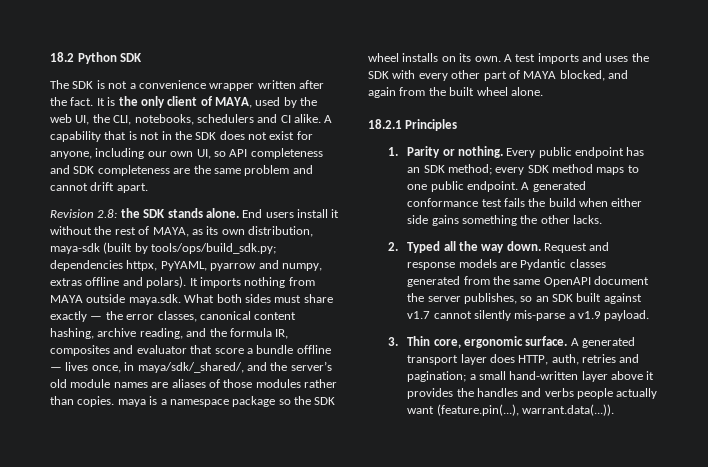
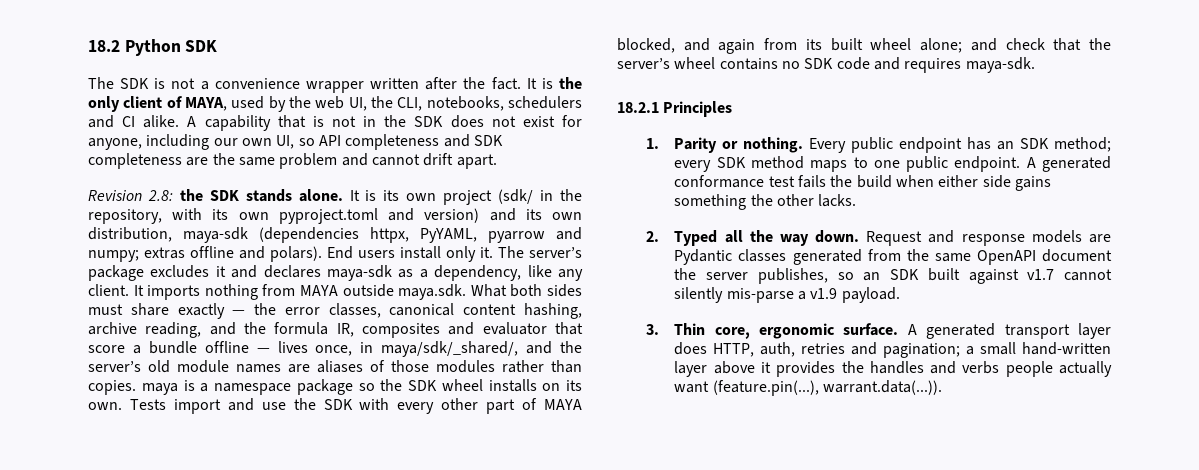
- End users install it without the rest of MAYA, as its own distribution, maya-sdk (built by tools/ops/build_sdk.py; dependencies httpx, PyYAML, pyarrow and numpy, extras offline and polars).
+ It is its own project (sdk/ in the repository, with its own pyproject.toml and version) and its own distribution, maya-sdk (dependencies httpx, PyYAML, pyarrow and numpy; extras offline and polars).
+ End users install only it. The server’s package excludes it and declares maya-sdk as a dependency, like any client.
- A test imports and uses the SDK with every other part of MAYA blocked, and again from the built wheel alone.
+ Tests import and use the SDK with every other part of MAYA blocked, and again from its built wheel alone; and check that the server’s wheel contains no SDK code and requires maya-sdk.

